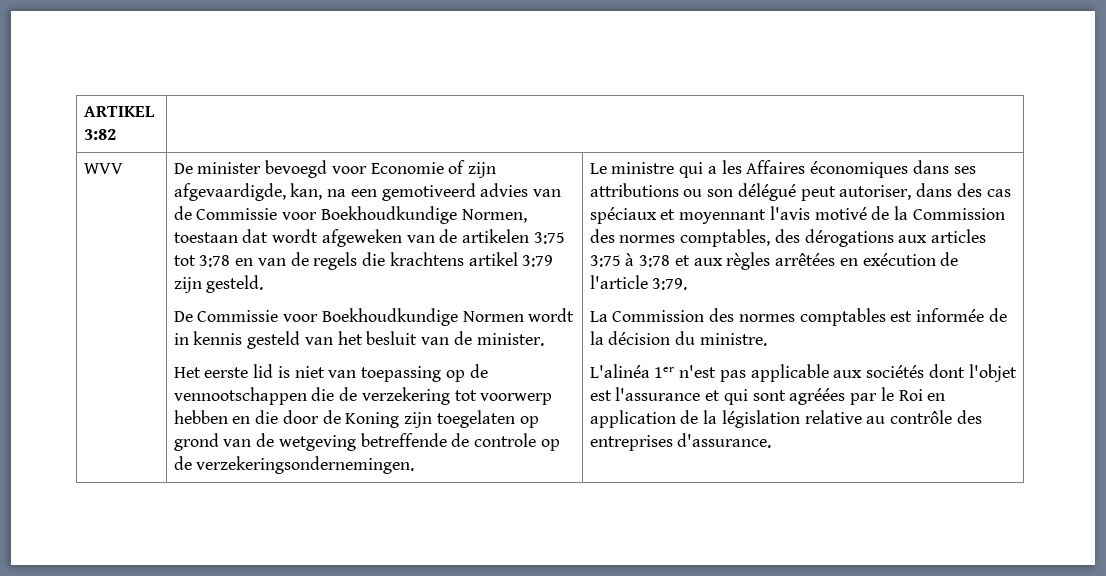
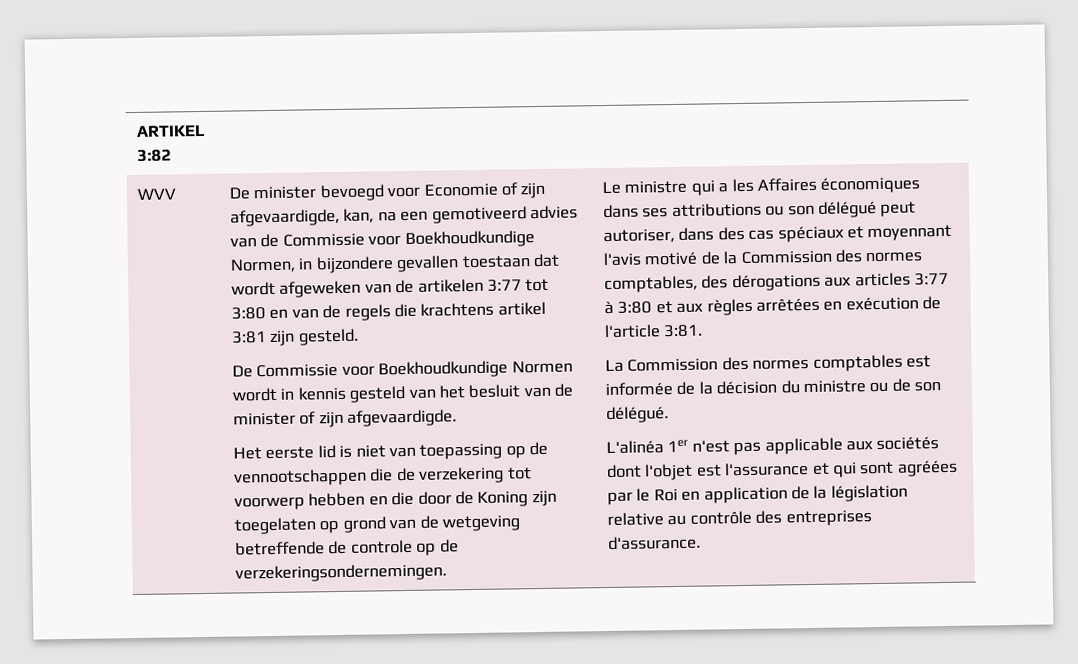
- De minister bevoegd voor Economie of zijn afgevaardigde, kan, na een gemotiveerd advies van de Commissie voor Boekhoudkundige Normen, toestaan dat wordt afgeweken van de artikelen 3:75 tot 3:78 en van de regels die krachtens artikel 3:79 zijn gesteld.
+ De minister bevoegd voor Economie of zijn afgevaardigde, kan, na een gemotiveerd advies van de Commissie voor Boekhoudkundige Normen, in bijzondere gevallen toestaan dat wordt afgeweken van de artikelen 3:77 tot 3:80 en van de regels die krachtens artikel 3:81 zijn gesteld.
- De Commissie voor Boekhoudkundige Normen wordt in kennis gesteld van het besluit van de minister.
+ De Commissie voor Boekhoudkundige Normen wordt in kennis gesteld van het besluit van de minister of zijn afgevaardigde.
- Le ministre qui a les Affaires économiques dans ses attributions ou son délégué peut autoriser, dans des cas spéciaux et moyennant l'avis motivé de la Commission des normes comptables, des dérogations aux articles 3:75 à 3:78 et aux règles arrêtées en exécution de l'article 3:79.
+ Le ministre qui a les Affaires économiques dans ses attributions ou son délégué peut autoriser, dans des cas spéciaux et moyennant l'avis motivé de la Commission des normes comptables, des dérogations aux articles 3:77 à 3:80 et aux règles arrêtées en exécution de l'article 3:81.
- La Commission des normes comptables est informée de la décision du ministre.
+ La Commission des normes comptables est informée de la décision du ministre ou de son délégué.

